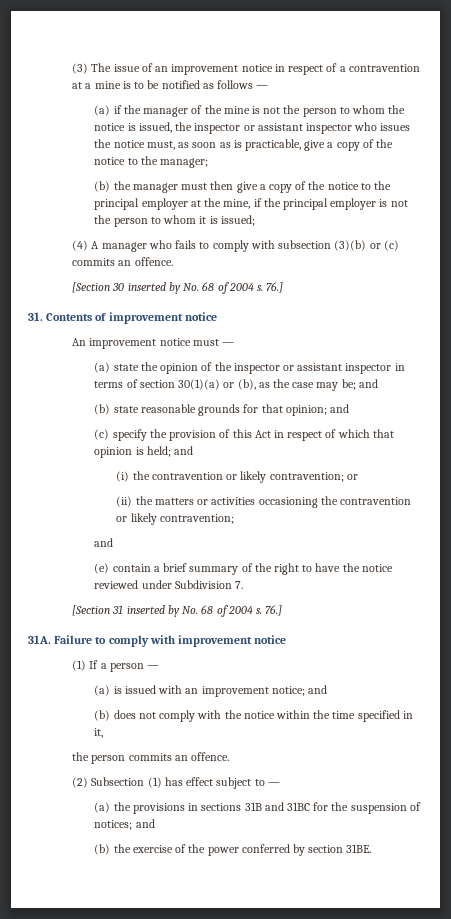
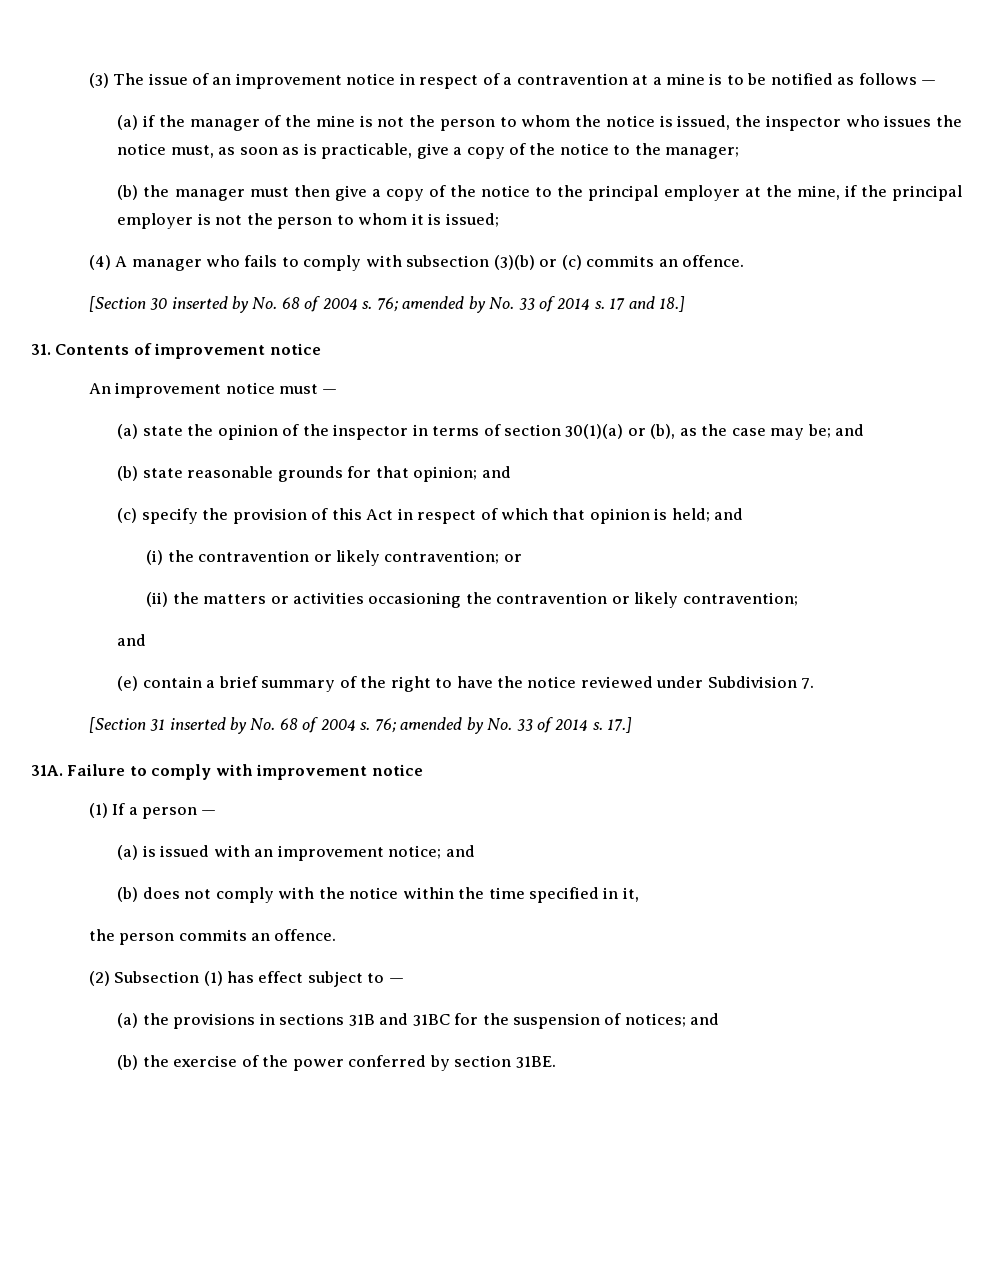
- (a) if the manager of the mine is not the person to whom the notice is issued, the inspector or assistant inspector who issues the notice must, as soon as is practicable, give a copy of the notice to the manager;
+ (a) if the manager of the mine is not the person to whom the notice is issued, the inspector who issues the notice must, as soon as is practicable, give a copy of the notice to the manager;
- [Section 30 inserted by No. 68 of 2004 s. 76.]
+ [Section 30 inserted by No. 68 of 2004 s. 76; amended by No. 33 of 2014 s. 17 and 18.]
- (a) state the opinion of the inspector or assistant inspector in terms of section 30(1)(a) or (b), as the case may be; and
+ (a) state the opinion of the inspector in terms of section 30(1)(a) or (b), as the case may be; and
- [Section 31 inserted by No. 68 of 2004 s. 76.]
+ [Section 31 inserted by No. 68 of 2004 s. 76; amended by No. 33 of 2014 s. 17.]

